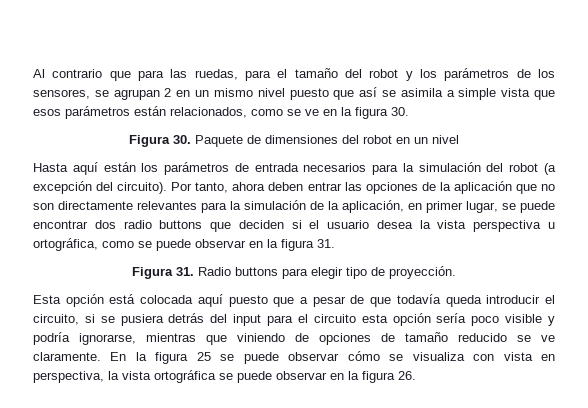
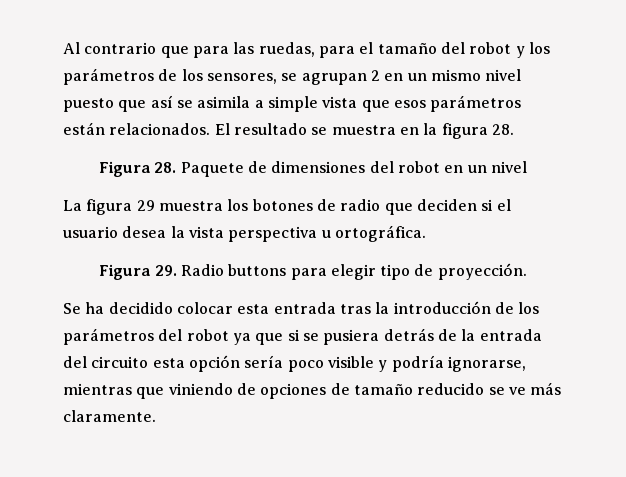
- Al contrario que para las ruedas, para el tamaño del robot y los parámetros de los sensores, se agrupan 2 en un mismo nivel puesto que así se asimila a simple vista que esos parámetros están relacionados, como se ve en la figura 30.
- Figura 30. Paquete de dimensiones del robot en un nivel
+ Al contrario que para las ruedas, para el tamaño del robot y los parámetros de los sensores, se agrupan 2 en un mismo nivel puesto que así se asimila a simple vista que esos parámetros están relacionados. El resultado se muestra en la figura 28.
+ Figura 28. Paquete de dimensiones del robot en un nivel
- Hasta aquí están los parámetros de entrada necesarios para la simulación del robot (a excepción del circuito). Por tanto, ahora deben entrar las opciones de la aplicación que no son directamente relevantes para la simulación de la aplicación, en primer lugar, se puede encontrar dos radio buttons que deciden si el usuario desea la vista perspectiva u ortográfica, como se puede observar en la figura 31.
- Figura 31. Radio buttons para elegir tipo de proyección.
+ La figura 29 muestra los botones de radio que deciden si el usuario desea la vista perspectiva u ortográfica.
+ Figura 29. Radio buttons para elegir tipo de proyección.
- Esta opción está colocada aquí puesto que a pesar de que todavía queda introducir el circuito, si se pusiera detrás del input para el circuito esta opción sería poco visible y podría ignorarse, mientras que viniendo de opciones de tamaño reducido se ve claramente. En la figura 25 se puede observar cómo se visualiza con vista en perspectiva, la vista ortográfica se puede observar en la figura 26.
+ Se ha decidido colocar esta entrada tras la introducción de los parámetros del robot ya que si se pusiera detrás de la entrada del circuito esta opción sería poco visible y podría ignorarse, mientras que viniendo de opciones de tamaño reducido se ve más claramente.

